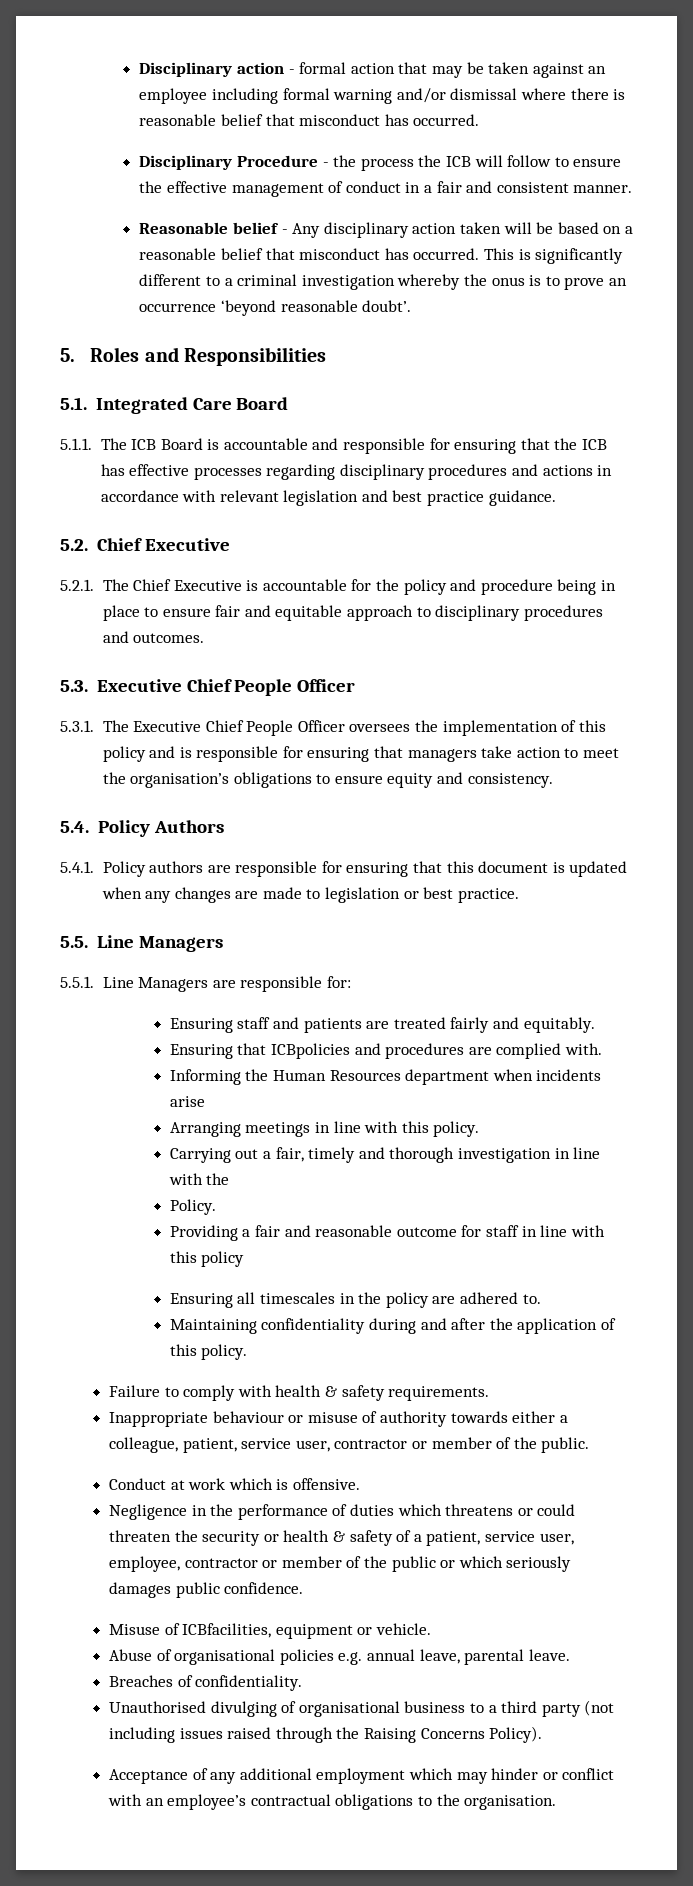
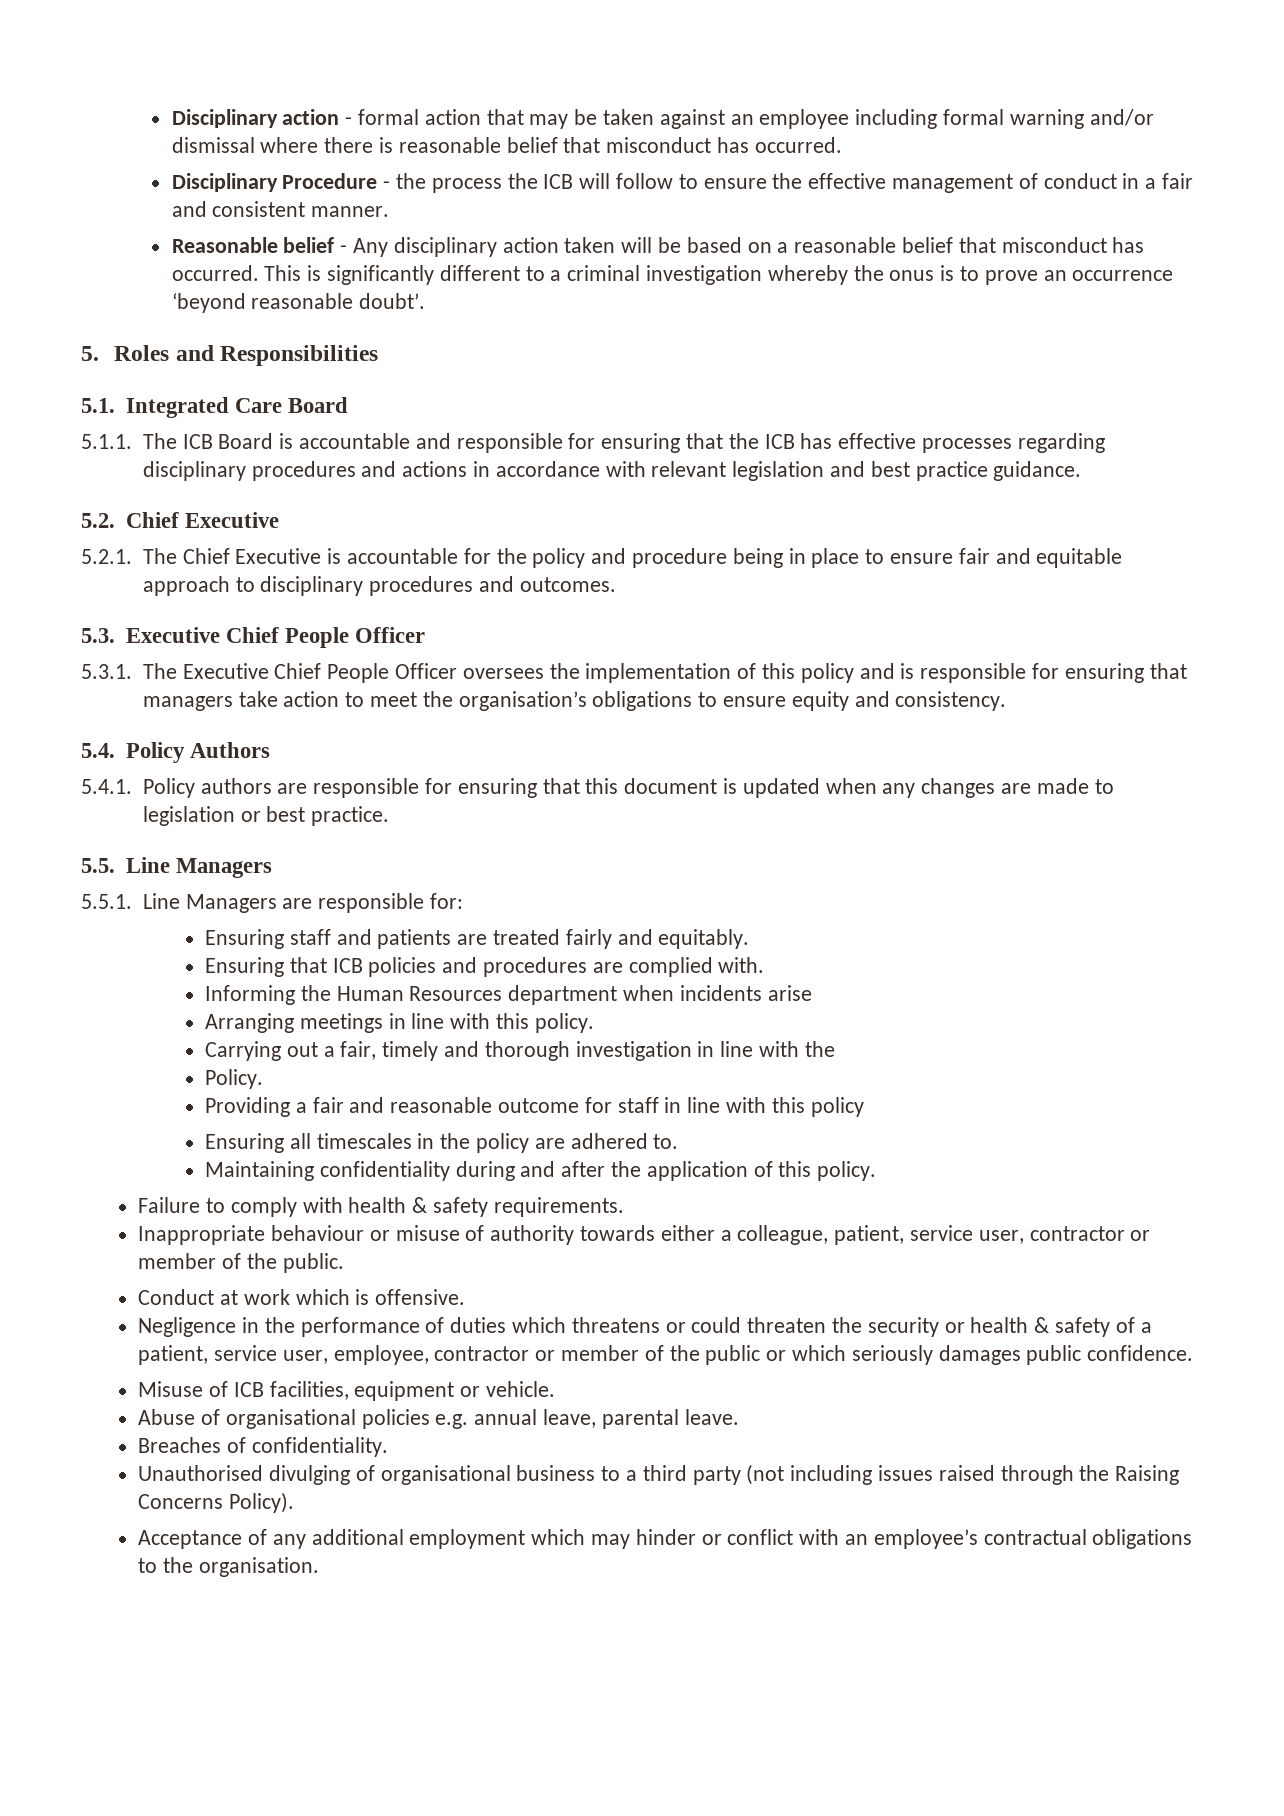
- Ensuring that ICBpolicies and procedures are complied with.
+ Ensuring that ICB policies and procedures are complied with.
- Misuse of ICBfacilities, equipment or vehicle.
+ Misuse of ICB facilities, equipment or vehicle.

